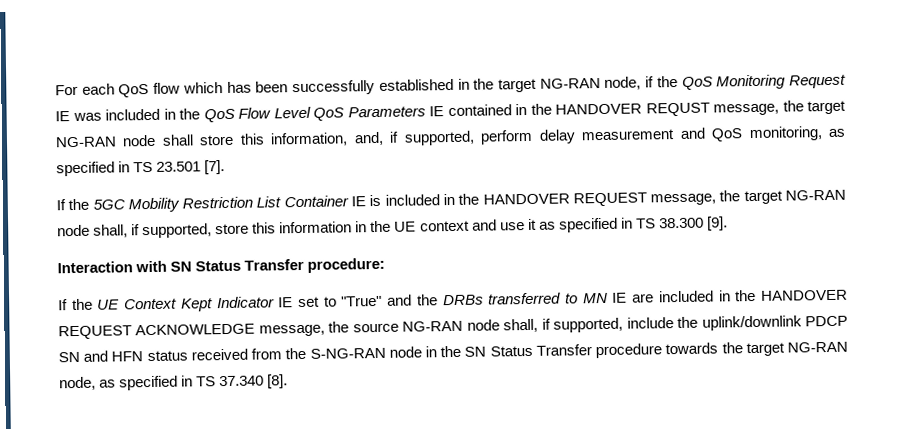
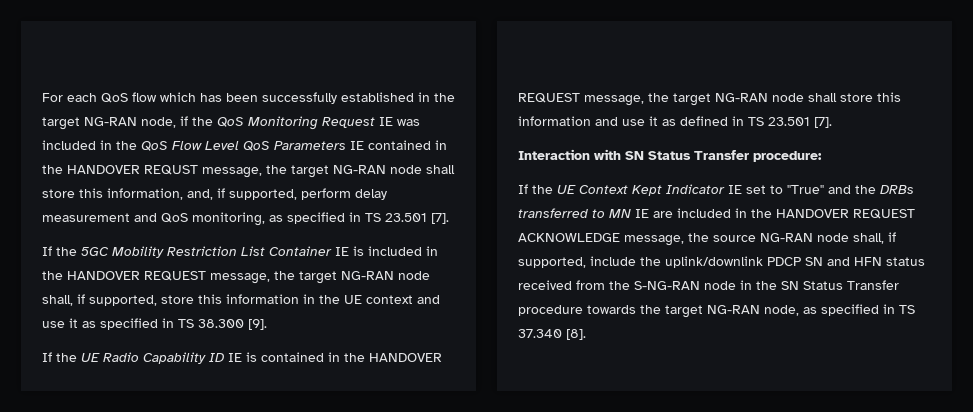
+ If the UE Radio Capability ID IE is contained in the HANDOVER REQUEST message, the target NG-RAN node shall store this information and use it as defined in TS 23.501 [7].

